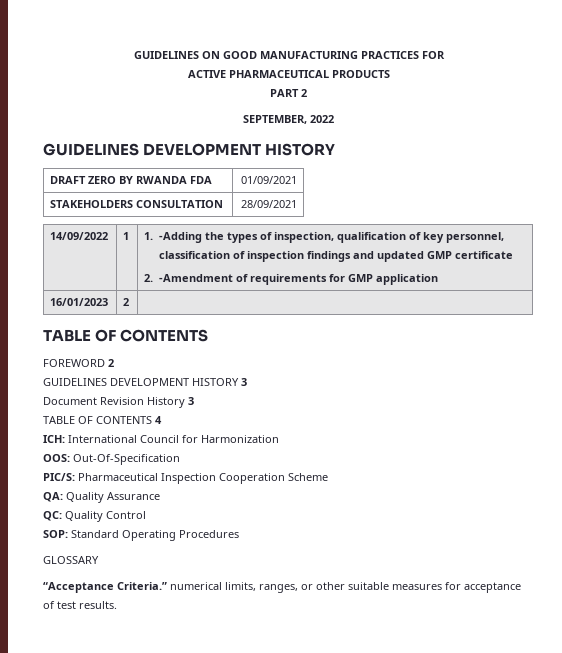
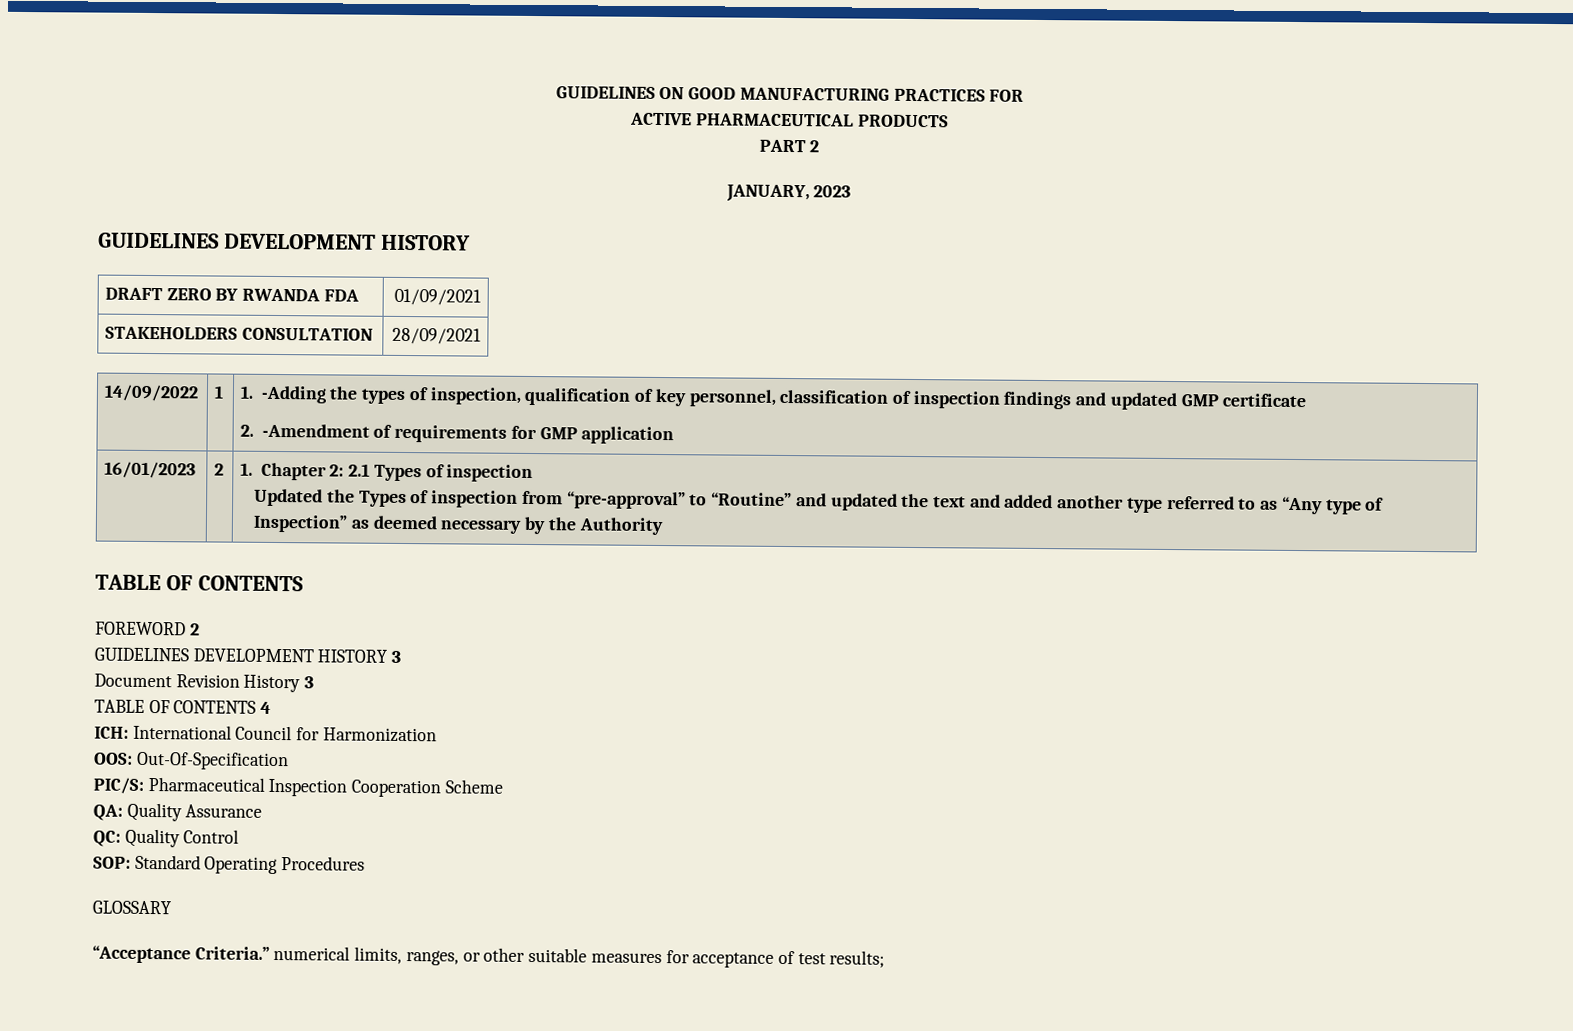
- SEPTEMBER, 2022
+ JANUARY, 2023
- 16/01/2023 | 2 |
+ 16/01/2023 | 2 | 1. Chapter 2: 2.1 Types of inspection
+ Updated the Types of inspection from “pre-approval” to “Routine” and updated the text and added another type referred to as “Any type of Inspection” as deemed necessary by the Authority
- “Acceptance Criteria.” numerical limits, ranges, or other suitable measures for acceptance of test results.
+ “Acceptance Criteria.” numerical limits, ranges, or other suitable measures for acceptance of test results;

